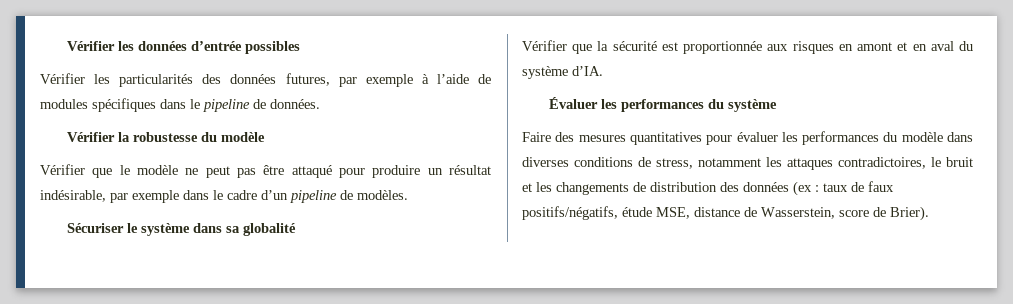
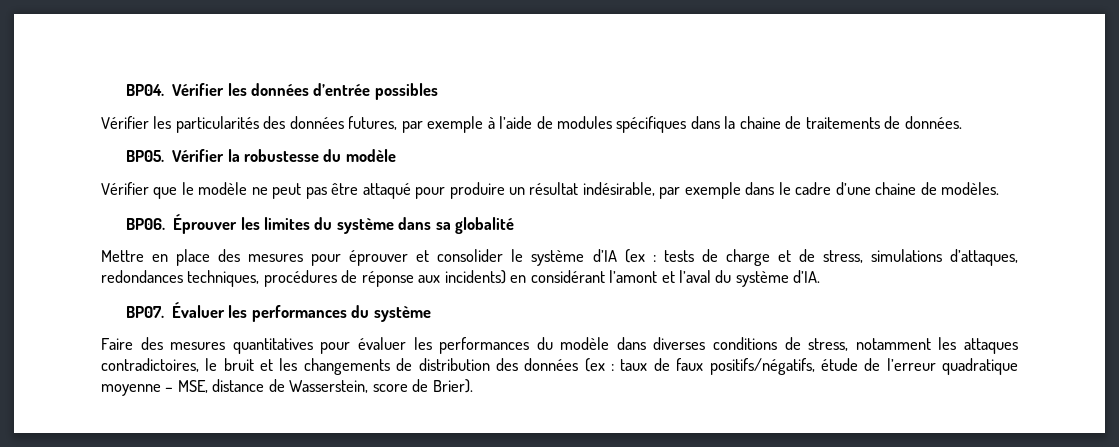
+ BP04.
- Vérifier les particularités des données futures, par exemple à l’aide de modules spécifiques dans le pipeline de données.
+ Vérifier les particularités des données futures, par exemple à l’aide de modules spécifiques dans la chaine de traitements de données.
+ BP05.
- Vérifier que le modèle ne peut pas être attaqué pour produire un résultat indésirable, par exemple dans le cadre d’un pipeline de modèles.
+ Vérifier que le modèle ne peut pas être attaqué pour produire un résultat indésirable, par exemple dans le cadre d’une chaine de modèles.
- Sécuriser le système dans sa globalité
+ BP06. Éprouver les limites du système dans sa globalité
- Vérifier que la sécurité est proportionnée aux risques en amont et en aval du système d’IA.
+ Mettre en place des mesures pour éprouver et consolider le système d’IA (ex : tests de charge et de stress, simulations d’attaques, redondances techniques, procédures de réponse aux incidents) en considérant l’amont et l’aval du système d’IA.
+ BP07.
- Faire des mesures quantitatives pour évaluer les performances du modèle dans diverses conditions de stress, notamment les attaques contradictoires, le bruit et les changements de distribution des données (ex : taux de faux positifs/négatifs, étude MSE, distance de Wasserstein, score de Brier).
+ Faire des mesures quantitatives pour évaluer les performances du modèle dans diverses conditions de stress, notamment les attaques contradictoires, le bruit et les changements de distribution des données (ex : taux de faux positifs/négatifs, étude de l’erreur quadratique moyenne – MSE, distance de Wasserstein, score de Brier).

